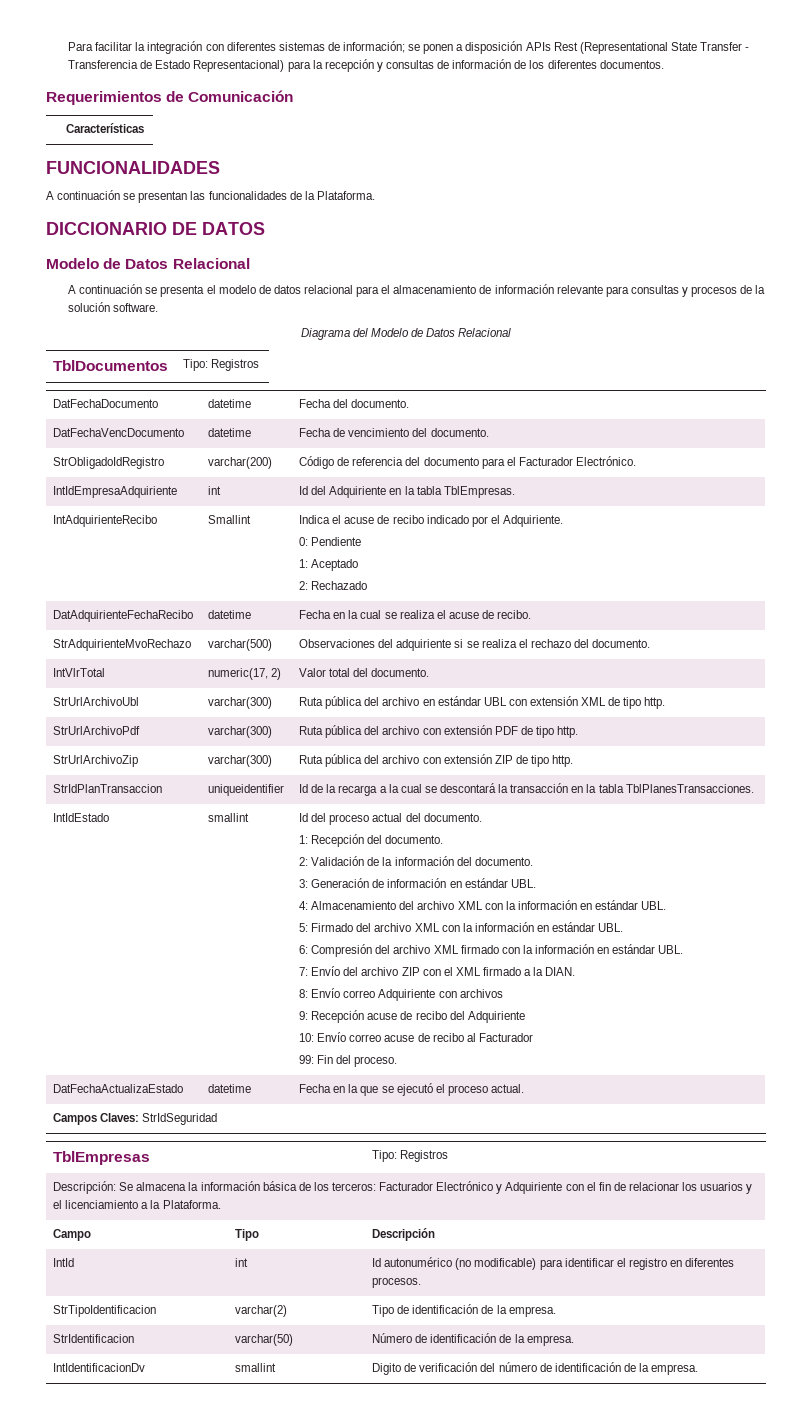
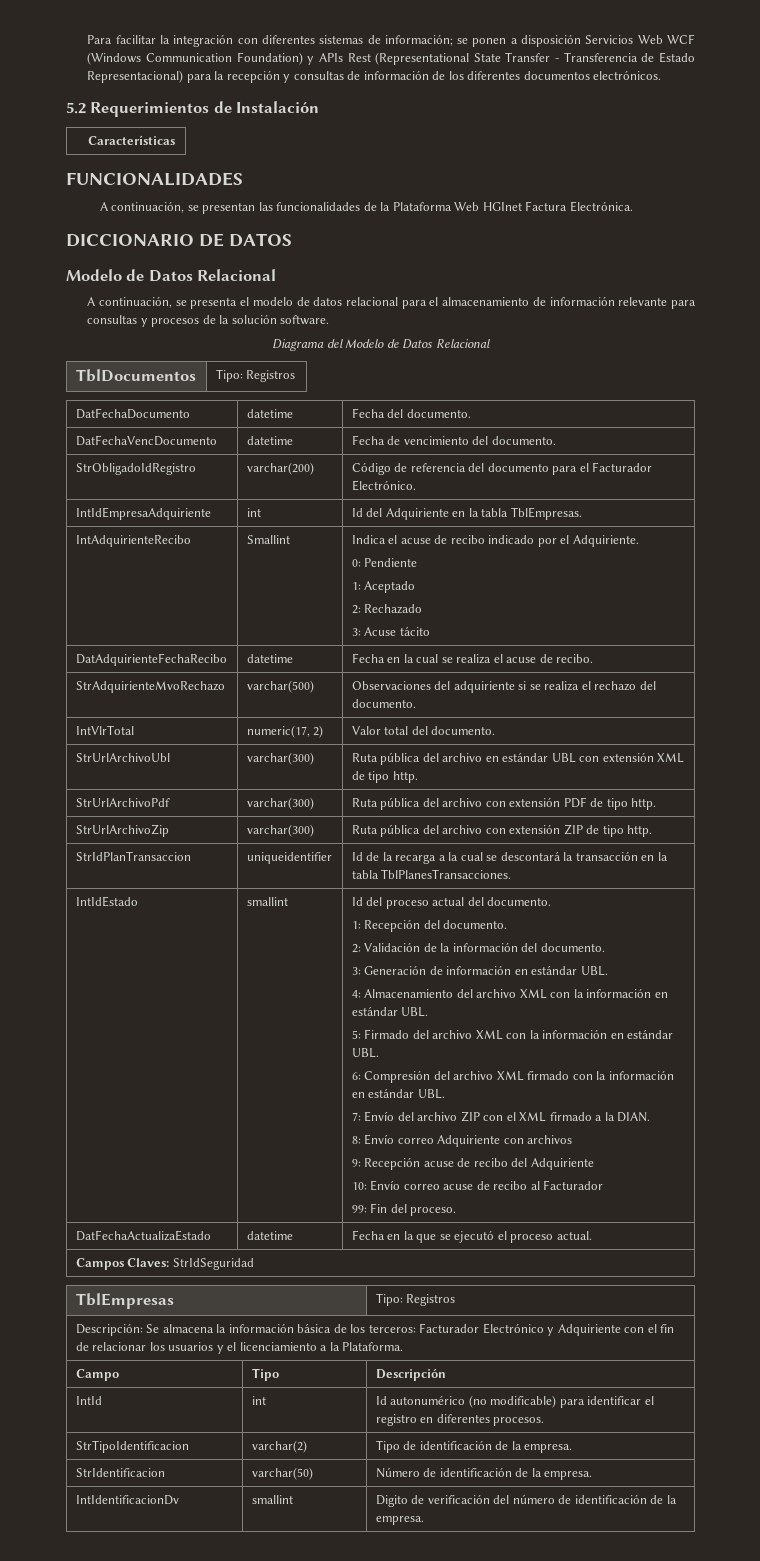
- Para facilitar la integración con diferentes sistemas de información; se ponen a disposición APIs Rest (Representational State Transfer - Transferencia de Estado Representacional) para la recepción y consultas de información de los diferentes documentos.
- Requerimientos de Comunicación
+ Para facilitar la integración con diferentes sistemas de información; se ponen a disposición Servicios Web WCF (Windows Communication Foundation) y APIs Rest (Representational State Transfer - Transferencia de Estado Representacional) para la recepción y consultas de información de los diferentes documentos electrónicos.
+ 5.2 Requerimientos de Instalación
- A continuación se presentan las funcionalidades de la Plataforma.
+ A continuación, se presentan las funcionalidades de la Plataforma Web HGInet Factura Electrónica.
- A continuación se presenta el modelo de datos relacional para el almacenamiento de información relevante para consultas y procesos de la solución software.
+ A continuación, se presenta el modelo de datos relacional para el almacenamiento de información relevante para consultas y procesos de la solución software.
  IntAdquirienteRecibo | Smallint | Indica el acuse de recibo indicado por el Adquiriente.
  0: Pendiente
  1: Aceptado
  2: Rechazado
+ 3: Acuse tácito

